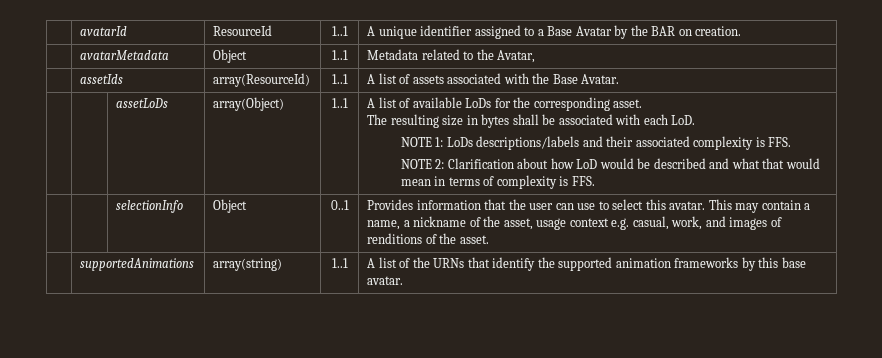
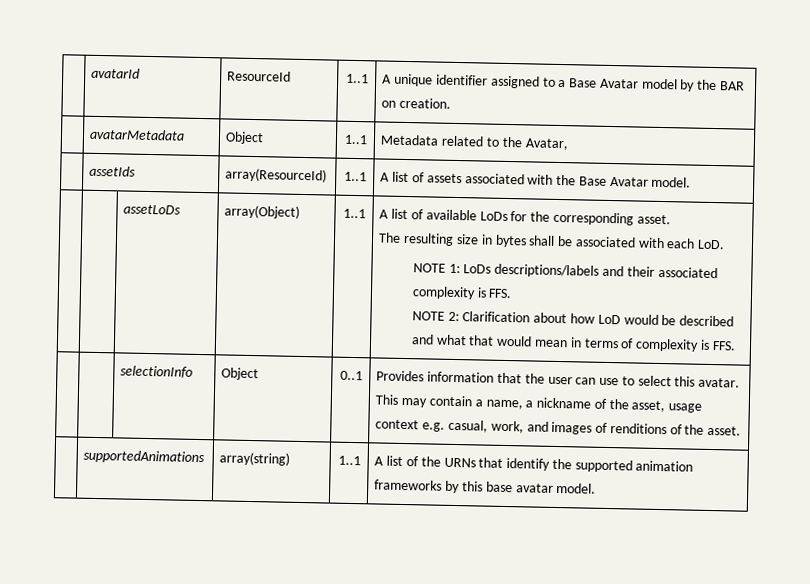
- | avatarId | ResourceId | 1..1 | A unique identifier assigned to a Base Avatar by the BAR on creation.
+ | avatarId | ResourceId | 1..1 | A unique identifier assigned to a Base Avatar model by the BAR on creation.
- | assetIds | array(ResourceId) | 1..1 | A list of assets associated with the Base Avatar.
+ | assetIds | array(ResourceId) | 1..1 | A list of assets associated with the Base Avatar model.
- | supportedAnimations | array(string) | 1..1 | A list of the URNs that identify the supported animation frameworks by this base avatar.
+ | supportedAnimations | array(string) | 1..1 | A list of the URNs that identify the supported animation frameworks by this base avatar model.

